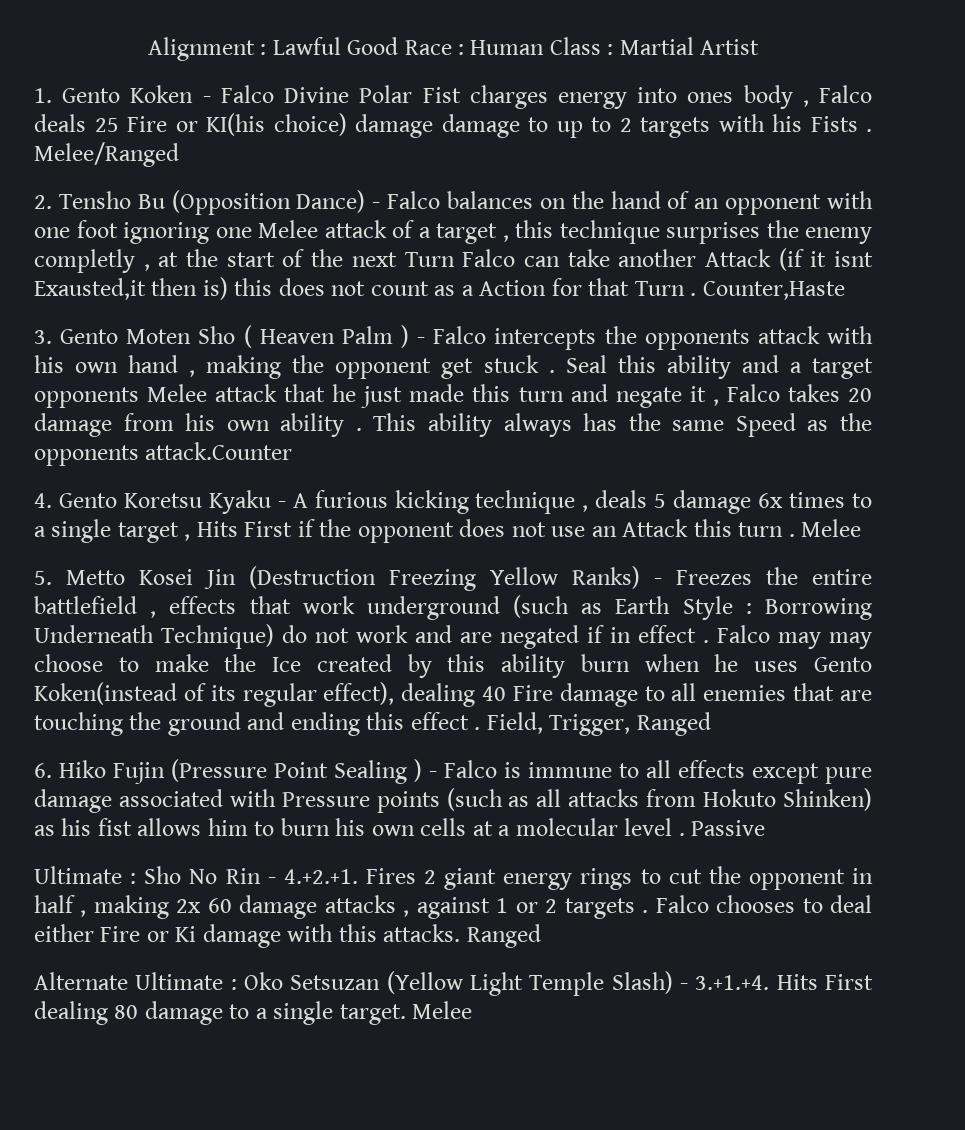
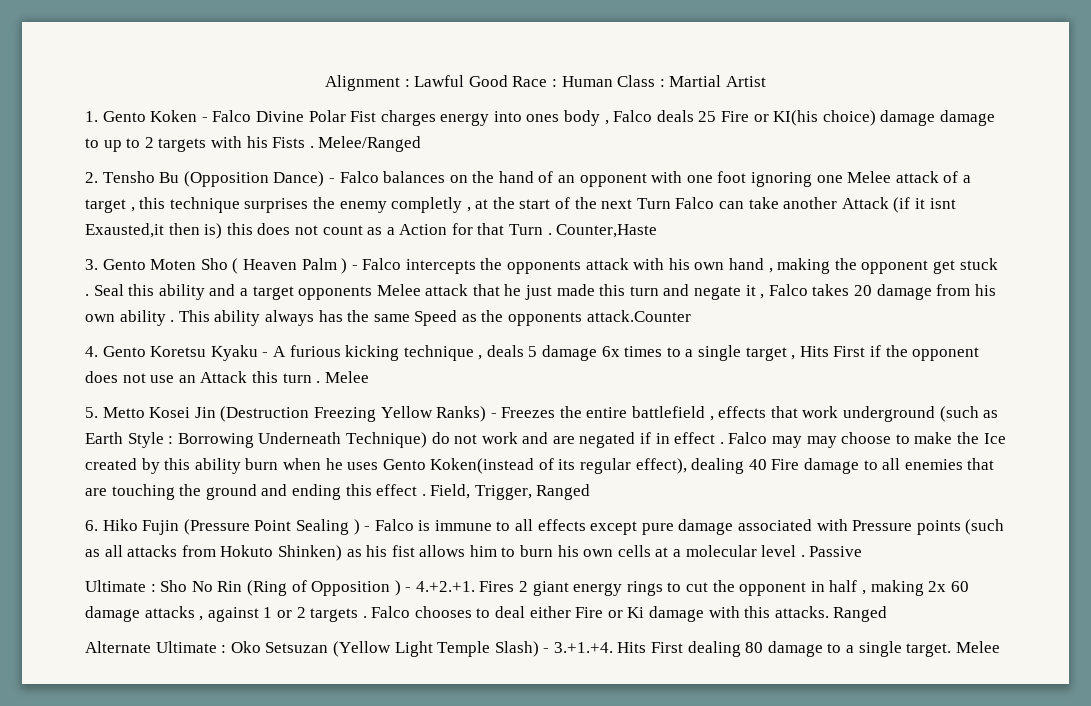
- Ultimate : Sho No Rin - 4.+2.+1. Fires 2 giant energy rings to cut the opponent in half , making 2x 60 damage attacks , against 1 or 2 targets .
+ Ultimate : Sho No Rin (Ring of Opposition ) - 4.+2.+1. Fires 2 giant energy rings to cut the opponent in half , making 2x 60 damage attacks , against 1 or 2 targets .

